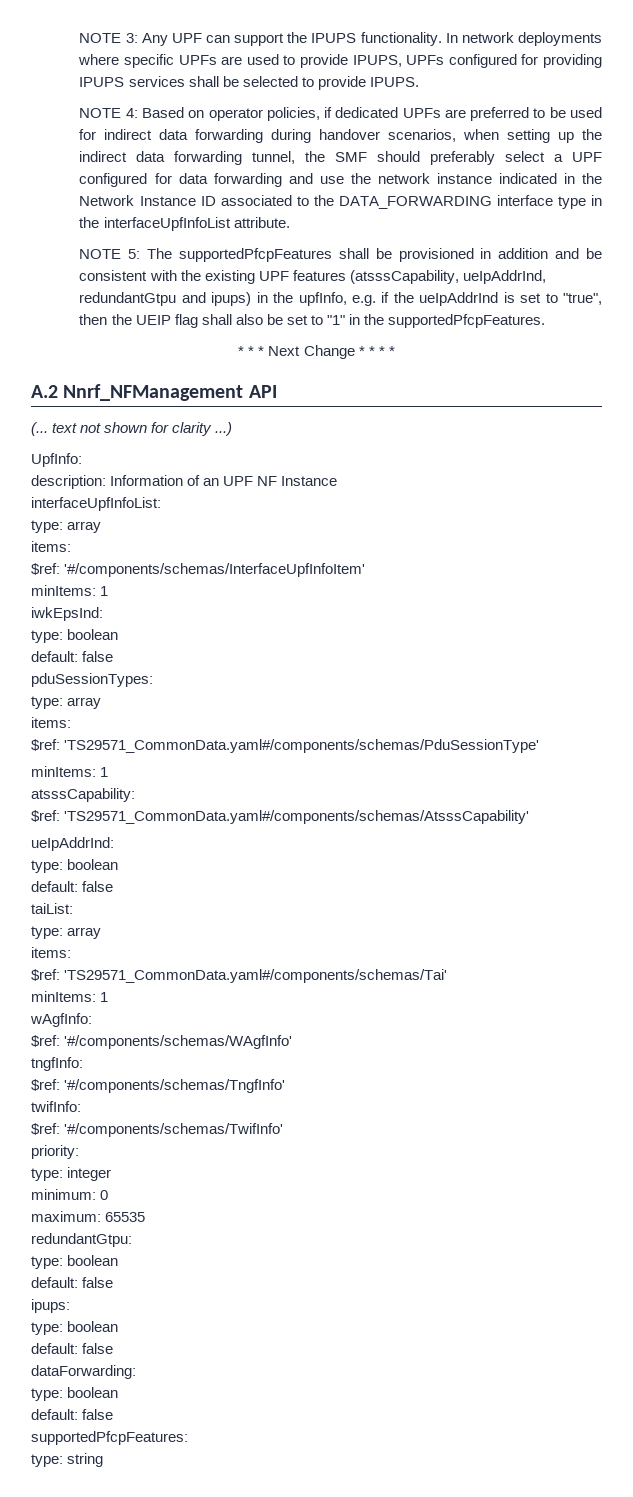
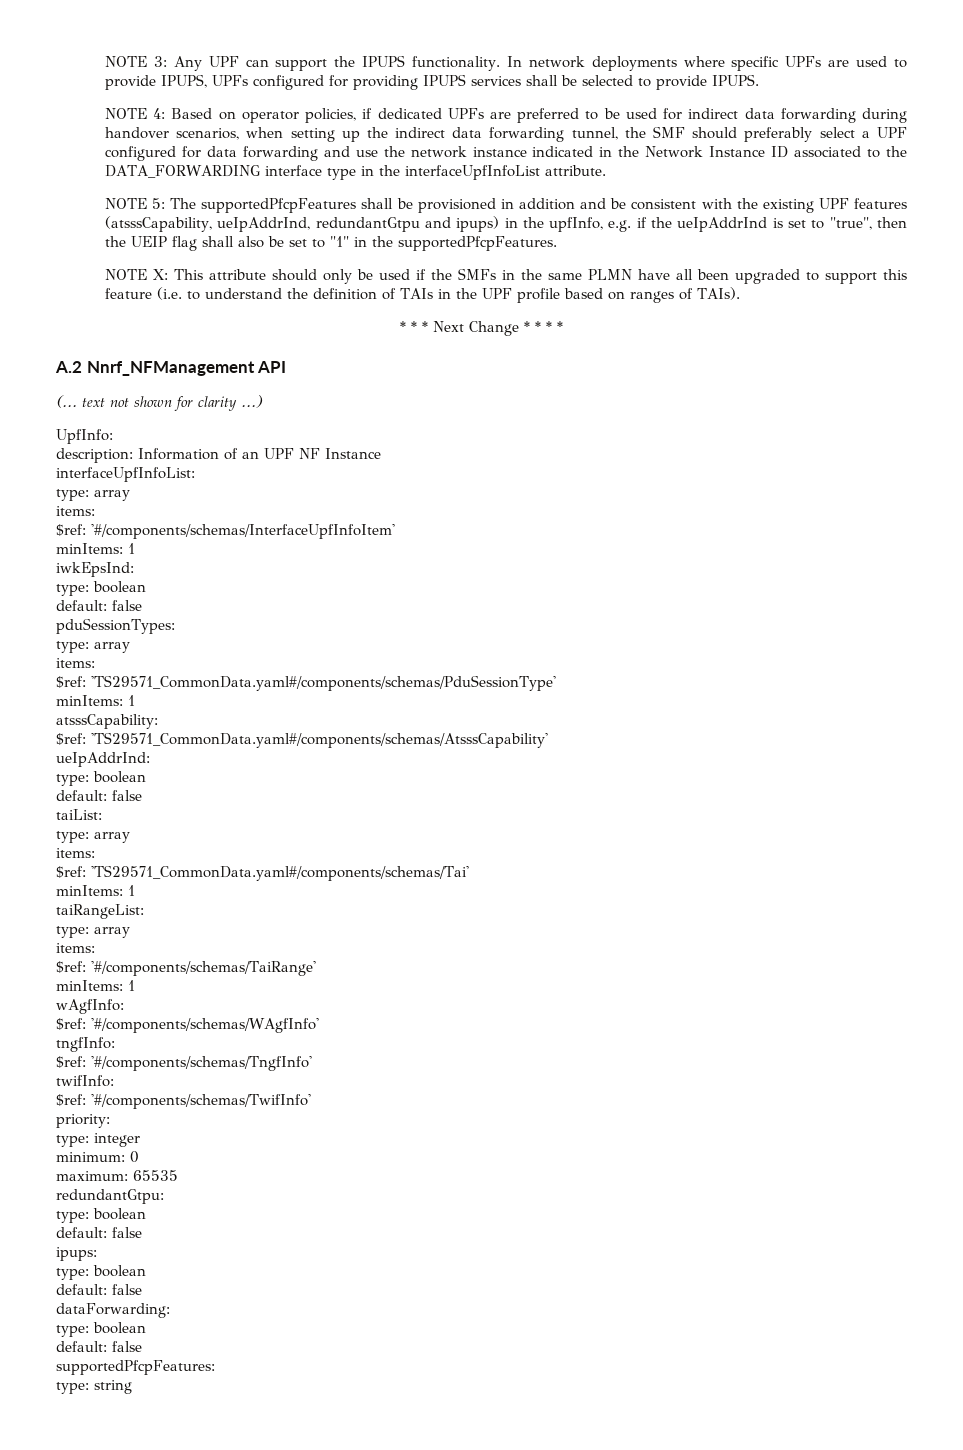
+ NOTE X: This attribute should only be used if the SMFs in the same PLMN have all been upgraded to support this feature (i.e. to understand the definition of TAIs in the UPF profile based on ranges of TAIs).
+ taiRangeList:
+ type: array
+ items:
+ $ref: '#/components/schemas/TaiRange'
+ minItems: 1

